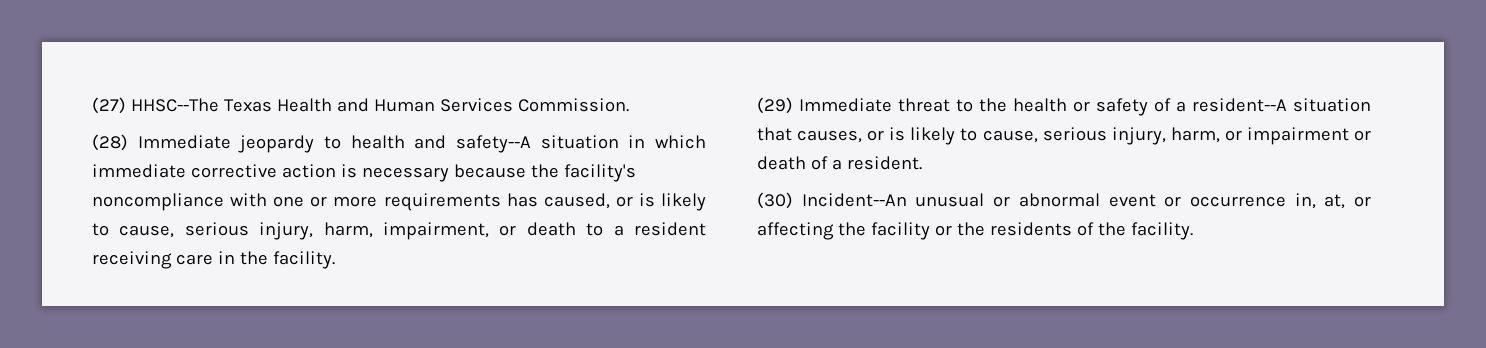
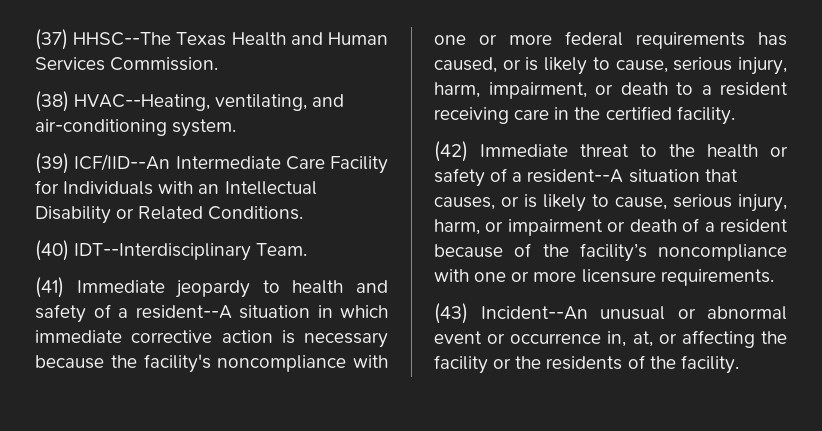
- (27) HHSC--The Texas Health and Human Services Commission.
+ (37) HHSC--The Texas Health and Human Services Commission.
- (28) Immediate jeopardy to health and safety--A situation in which immediate corrective action is necessary because the facility's noncompliance with one or more requirements has caused, or is likely to cause, serious injury, harm, impairment, or death to a resident receiving care in the facility.
+ (38) HVAC--Heating, ventilating, and air-conditioning system.
+ (39) ICF/IID--An Intermediate Care Facility for Individuals with an Intellectual Disability or Related Conditions.
+ (40) IDT--Interdisciplinary Team.
+ (41) Immediate jeopardy to health and safety of a resident--A situation in which immediate corrective action is necessary because the facility's noncompliance with one or more federal requirements has caused, or is likely to cause, serious injury, harm, impairment, or death to a resident receiving care in the certified facility.
- (29) Immediate threat to the health or safety of a resident--A situation that causes, or is likely to cause, serious injury, harm, or impairment or death of a resident.
- (30) Incident--An unusual or abnormal event or occurrence in, at, or affecting the facility or the residents of the facility.
+ (42) Immediate threat to the health or safety of a resident--A situation that causes, or is likely to cause, serious injury, harm, or impairment or death of a resident because of the facility’s noncompliance with one or more licensure requirements.
+ (43) Incident--An unusual or abnormal event or occurrence in, at, or affecting the facility or the residents of the facility.

